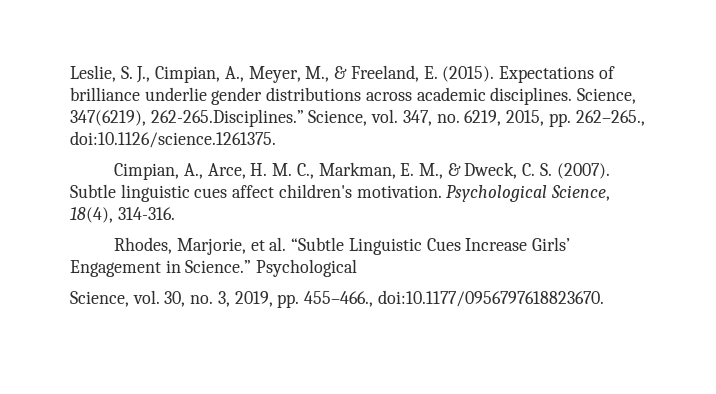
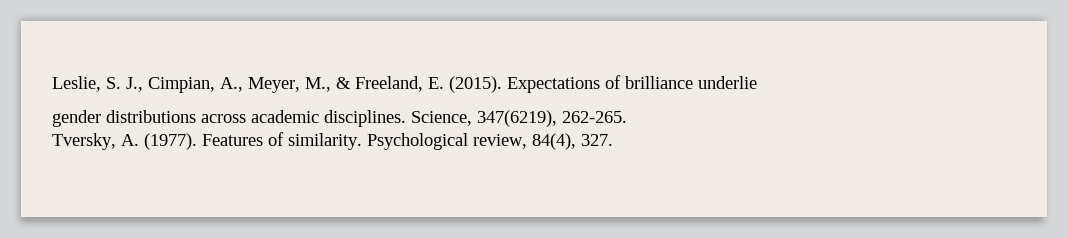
- Expectations of brilliance underlie gender distributions across academic disciplines.
+ Expectations of brilliance underlie
+ gender distributions across academic disciplines.
- Science, 347(6219), 262-265.Disciplines.” Science, vol. 347, no. 6219, 2015, pp. 262–265., doi:10.1126/science.1261375.
- Cimpian, A., Arce, H. M. C., Markman, E. M., & Dweck, C. S. (2007). Subtle linguistic cues affect children's motivation. Psychological Science, 18(4), 314-316.
- Rhodes, Marjorie, et al. “Subtle Linguistic Cues Increase Girls’ Engagement in Science.” Psychological
- Science, vol. 30, no. 3, 2019, pp. 455–466., doi:10.1177/0956797618823670.
+ Science, 347(6219), 262-265.
+ Tversky, A. (1977). Features of similarity. Psychological review, 84(4), 327.

